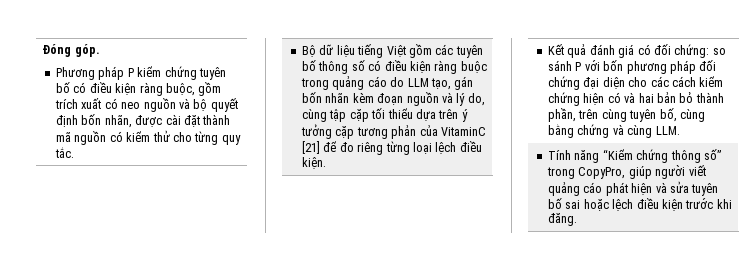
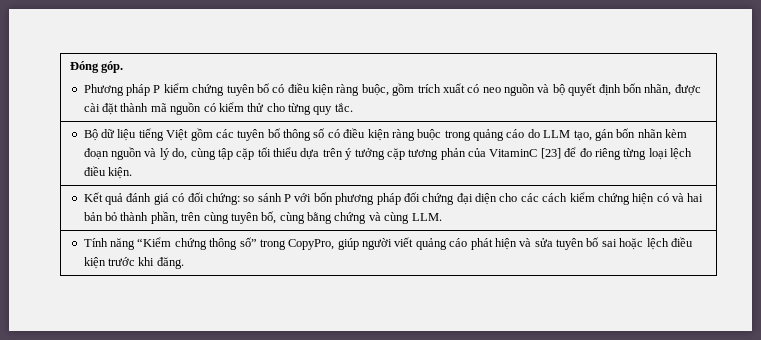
- Bộ dữ liệu tiếng Việt gồm các tuyên bố thông số có điều kiện ràng buộc trong quảng cáo do LLM tạo, gán bốn nhãn kèm đoạn nguồn và lý do, cùng tập cặp tối thiểu dựa trên ý tưởng cặp tương phản của VitaminC [21] để đo riêng từng loại lệch điều kiện.
+ Bộ dữ liệu tiếng Việt gồm các tuyên bố thông số có điều kiện ràng buộc trong quảng cáo do LLM tạo, gán bốn nhãn kèm đoạn nguồn và lý do, cùng tập cặp tối thiểu dựa trên ý tưởng cặp tương phản của VitaminC [23] để đo riêng từng loại lệch điều kiện.

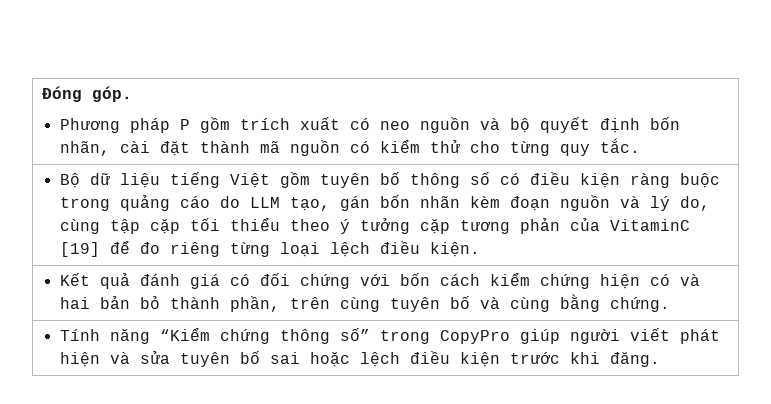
  Đóng góp.
- Phương pháp P kiểm chứng tuyên bố có điều kiện ràng buộc, gồm trích xuất có neo nguồn và bộ quyết định bốn nhãn, được cài đặt thành mã nguồn có kiểm thử cho từng quy tắc.
+ Phương pháp P gồm trích xuất có neo nguồn và bộ quyết định bốn nhãn, cài đặt thành mã nguồn có kiểm thử cho từng quy tắc.
- Bộ dữ liệu tiếng Việt gồm các tuyên bố thông số có điều kiện ràng buộc trong quảng cáo do LLM tạo, gán bốn nhãn kèm đoạn nguồn và lý do, cùng tập cặp tối thiểu dựa trên ý tưởng cặp tương phản của VitaminC [23] để đo riêng từng loại lệch điều kiện.
+ Bộ dữ liệu tiếng Việt gồm tuyên bố thông số có điều kiện ràng buộc trong quảng cáo do LLM tạo, gán bốn nhãn kèm đoạn nguồn và lý do, cùng tập cặp tối thiểu theo ý tưởng cặp tương phản của VitaminC [19] để đo riêng từng loại lệch điều kiện.
- Kết quả đánh giá có đối chứng: so sánh P với bốn phương pháp đối chứng đại diện cho các cách kiểm chứng hiện có và hai bản bỏ thành phần, trên cùng tuyên bố, cùng bằng chứng và cùng LLM.
+ Kết quả đánh giá có đối chứng với bốn cách kiểm chứng hiện có và hai bản bỏ thành phần, trên cùng tuyên bố và cùng bằng chứng.
- Tính năng “Kiểm chứng thông số” trong CopyPro, giúp người viết quảng cáo phát hiện và sửa tuyên bố sai hoặc lệch điều kiện trước khi đăng.
+ Tính năng “Kiểm chứng thông số” trong CopyPro giúp người viết phát hiện và sửa tuyên bố sai hoặc lệch điều kiện trước khi đăng.

